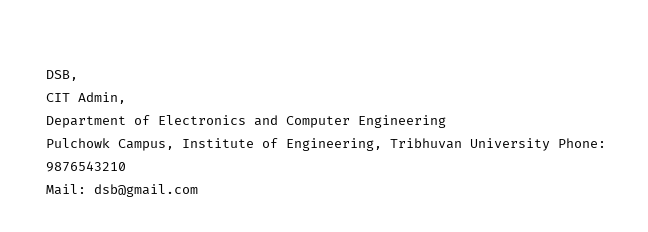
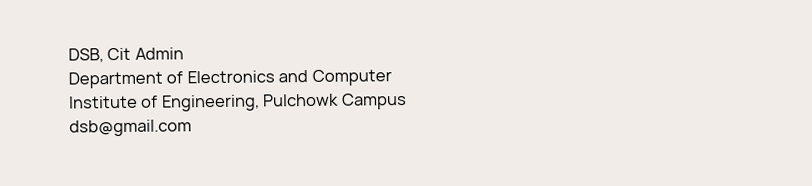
- DSB,
- CIT Admin,
+ DSB, Cit Admin
- Department of Electronics and Computer Engineering
- Pulchowk Campus, Institute of Engineering, Tribhuvan University Phone: 9876543210
- Mail: dsb@gmail.com
+ Department of Electronics and Computer
+ Institute of Engineering, Pulchowk Campus
+ dsb@gmail.com

